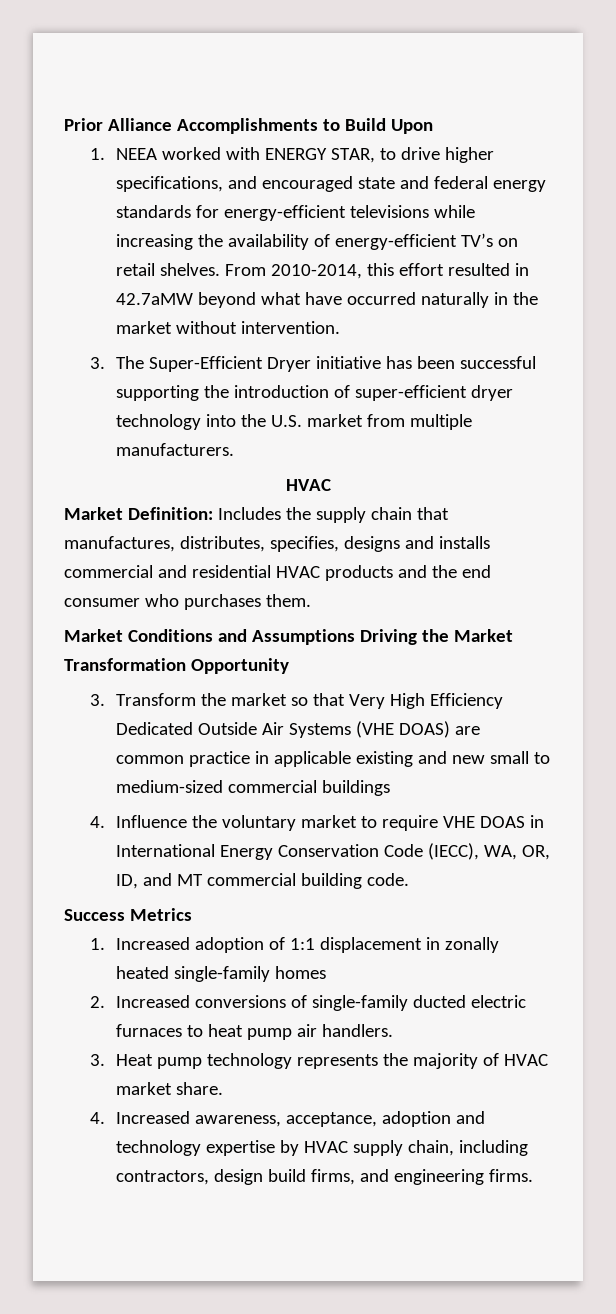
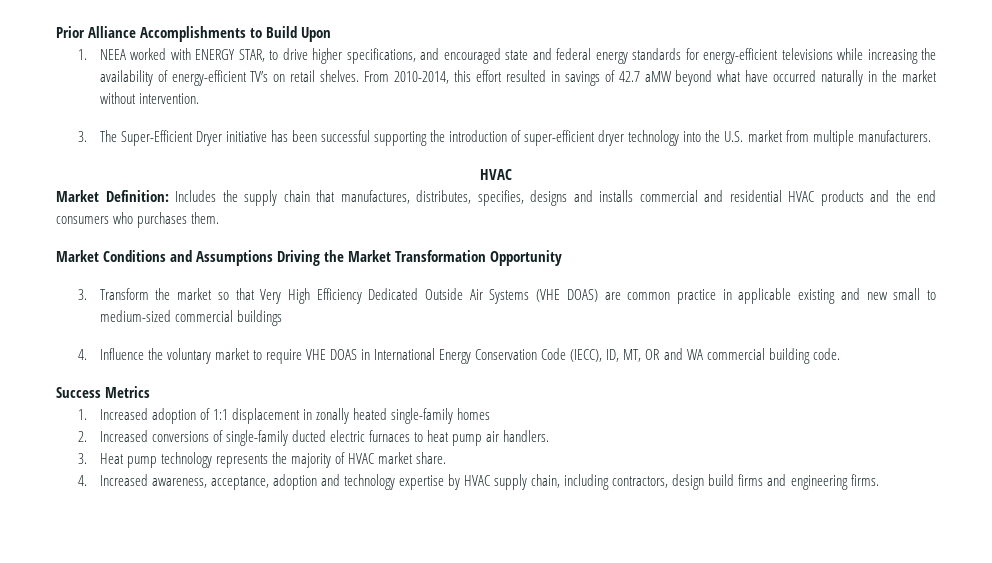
- From 2010-2014, this effort resulted in 42.7aMW beyond what have occurred naturally in the market without intervention.
+ From 2010-2014, this effort resulted in savings of 42.7 aMW beyond what have occurred naturally in the market without intervention.
- Market Definition: Includes the supply chain that manufactures, distributes, specifies, designs and installs commercial and residential HVAC products and the end consumer who purchases them.
+ Market Definition: Includes the supply chain that manufactures, distributes, specifies, designs and installs commercial and residential HVAC products and the end consumers who purchases them.
- 4. Influence the voluntary market to require VHE DOAS in International Energy Conservation Code (IECC), WA, OR, ID, and MT commercial building code.
+ 4. Influence the voluntary market to require VHE DOAS in International Energy Conservation Code (IECC), ID, MT, OR and WA commercial building code.
- 4. Increased awareness, acceptance, adoption and technology expertise by HVAC supply chain, including contractors, design build firms, and engineering firms.
+ 4. Increased awareness, acceptance, adoption and technology expertise by HVAC supply chain, including contractors, design build firms and engineering firms.

